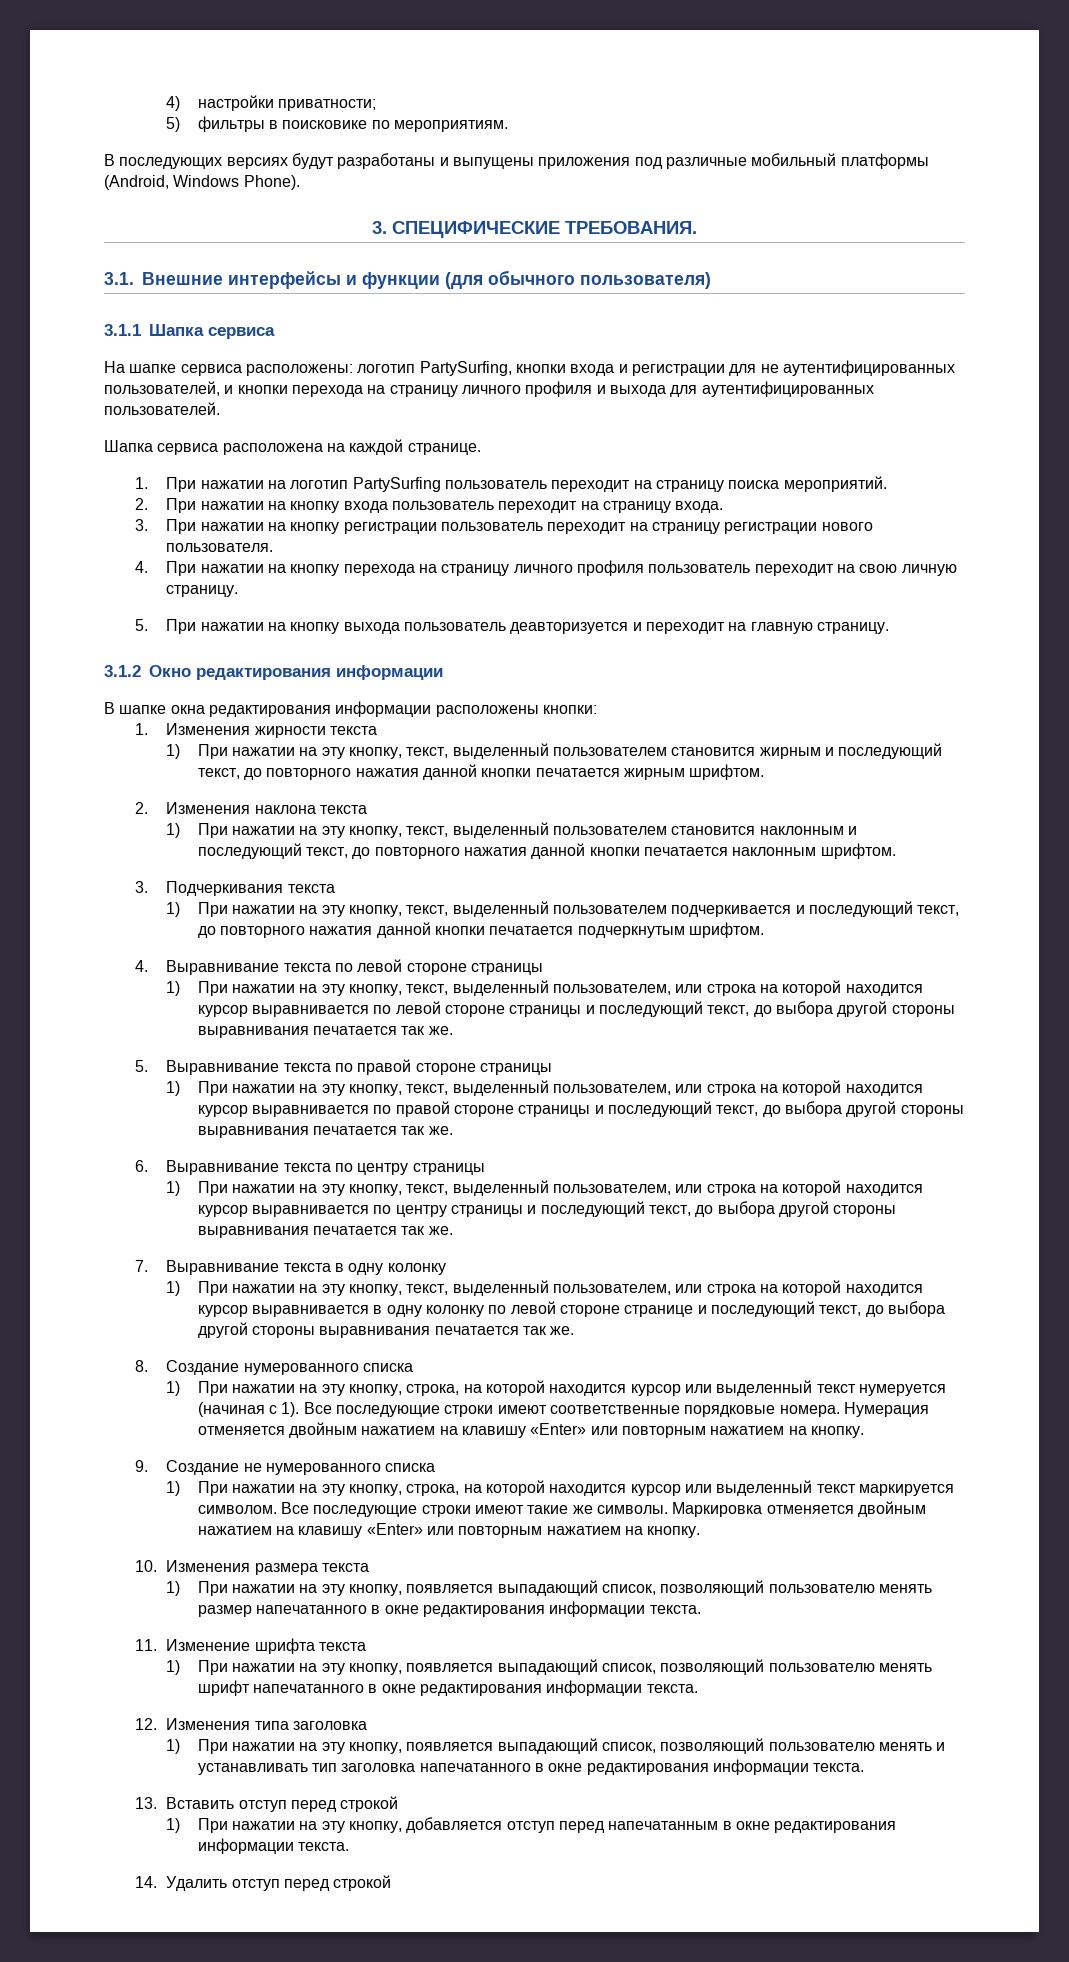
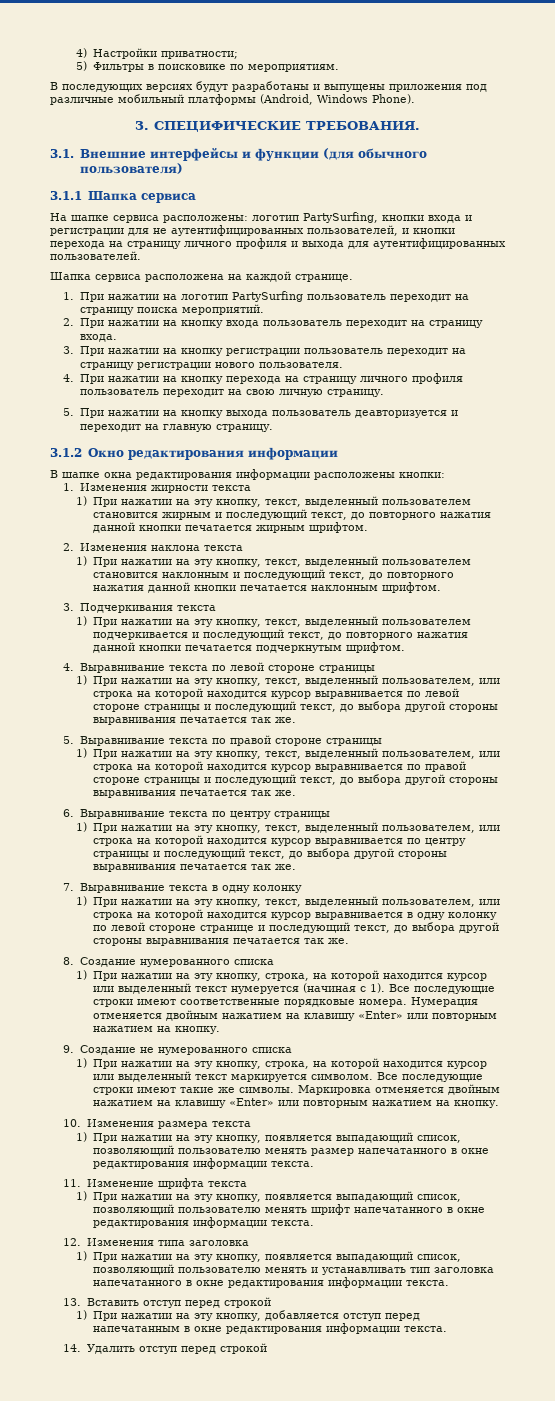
- 4) настройки приватности;
+ 4) Настройки приватности;
- 5) фильтры в поисковике по мероприятиям.
+ 5) Фильтры в поисковике по мероприятиям.

